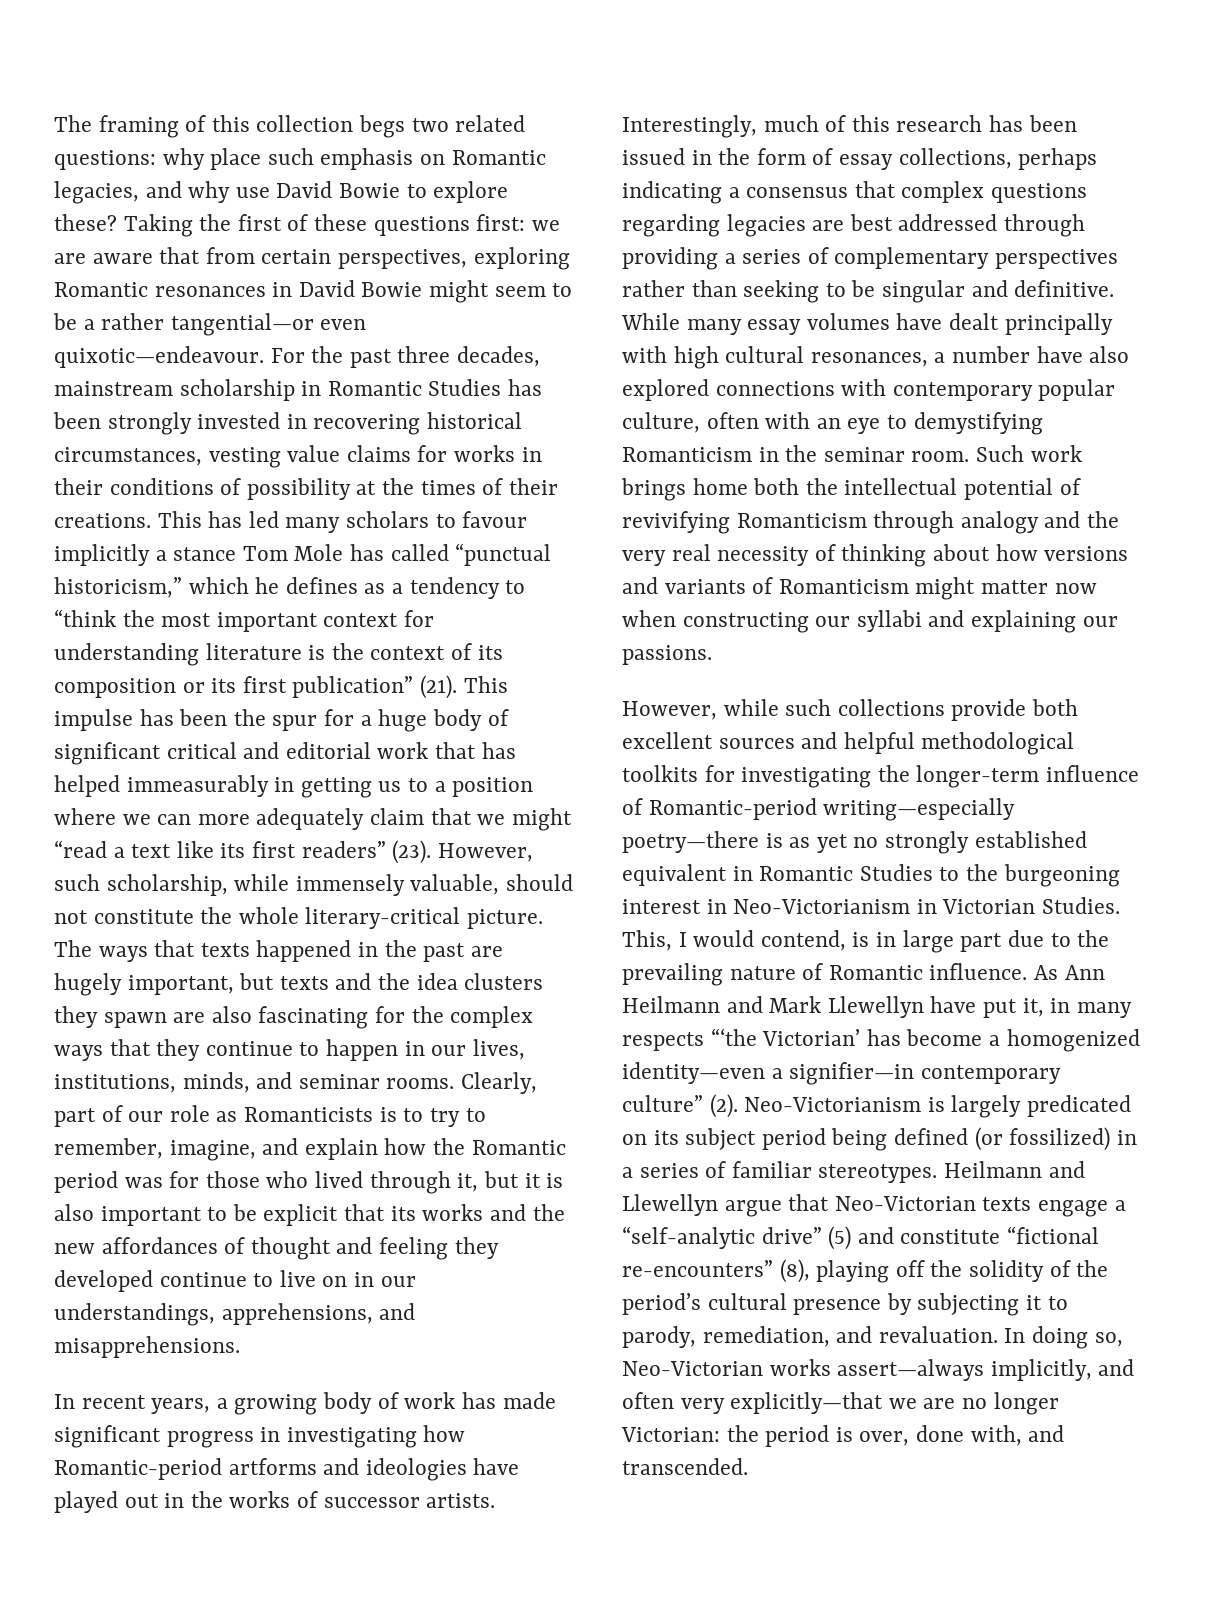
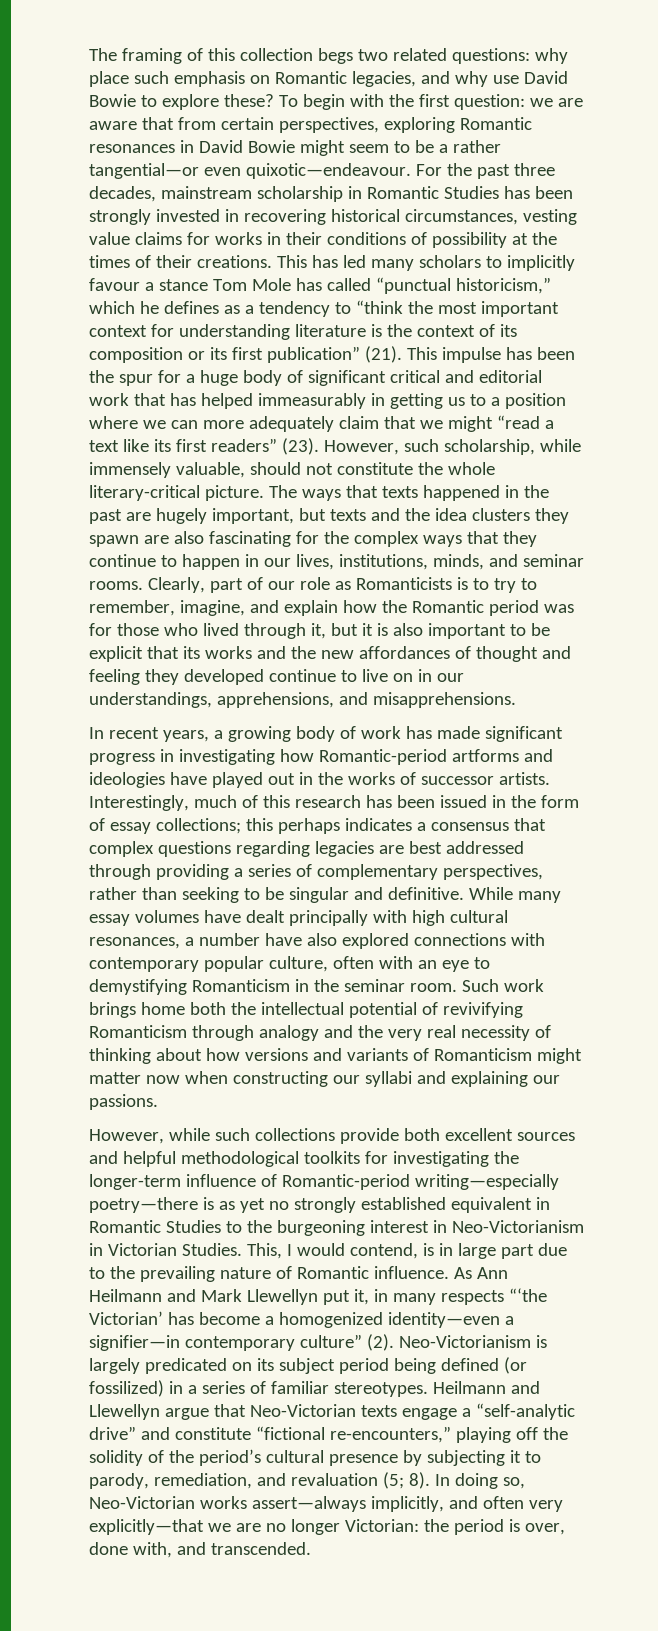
- Taking the first of these questions first: we are aware that from certain perspectives, exploring Romantic resonances in David Bowie might seem to be a rather tangential—or even quixotic—endeavour.
+ To begin with the first question: we are aware that from certain perspectives, exploring Romantic resonances in David Bowie might seem to be a rather tangential—or even quixotic—endeavour.
- This has led many scholars to favour implicitly a stance Tom Mole has called “punctual historicism,” which he defines as a tendency to “think the most important context for understanding literature is the context of its composition or its first publication” (21).
+ This has led many scholars to implicitly favour a stance Tom Mole has called “punctual historicism,” which he defines as a tendency to “think the most important context for understanding literature is the context of its composition or its first publication” (21).
- Interestingly, much of this research has been issued in the form of essay collections, perhaps indicating a consensus that complex questions regarding legacies are best addressed through providing a series of complementary perspectives rather than seeking to be singular and definitive.
+ Interestingly, much of this research has been issued in the form of essay collections; this perhaps indicates a consensus that complex questions regarding legacies are best addressed through providing a series of complementary perspectives, rather than seeking to be singular and definitive.
- As Ann Heilmann and Mark Llewellyn have put it, in many respects “‘the Victorian’ has become a homogenized identity—even a signifier—in contemporary culture” (2).
+ As Ann Heilmann and Mark Llewellyn put it, in many respects “‘the Victorian’ has become a homogenized identity—even a signifier—in contemporary culture” (2).
- Heilmann and Llewellyn argue that Neo-Victorian texts engage a “self-analytic drive” (5) and constitute “fictional re-encounters” (8), playing off the solidity of the period’s cultural presence by subjecting it to parody, remediation, and revaluation.
+ Heilmann and Llewellyn argue that Neo-Victorian texts engage a “self-analytic drive” and constitute “fictional re-encounters,” playing off the solidity of the period’s cultural presence by subjecting it to parody, remediation, and revaluation (5; 8).

